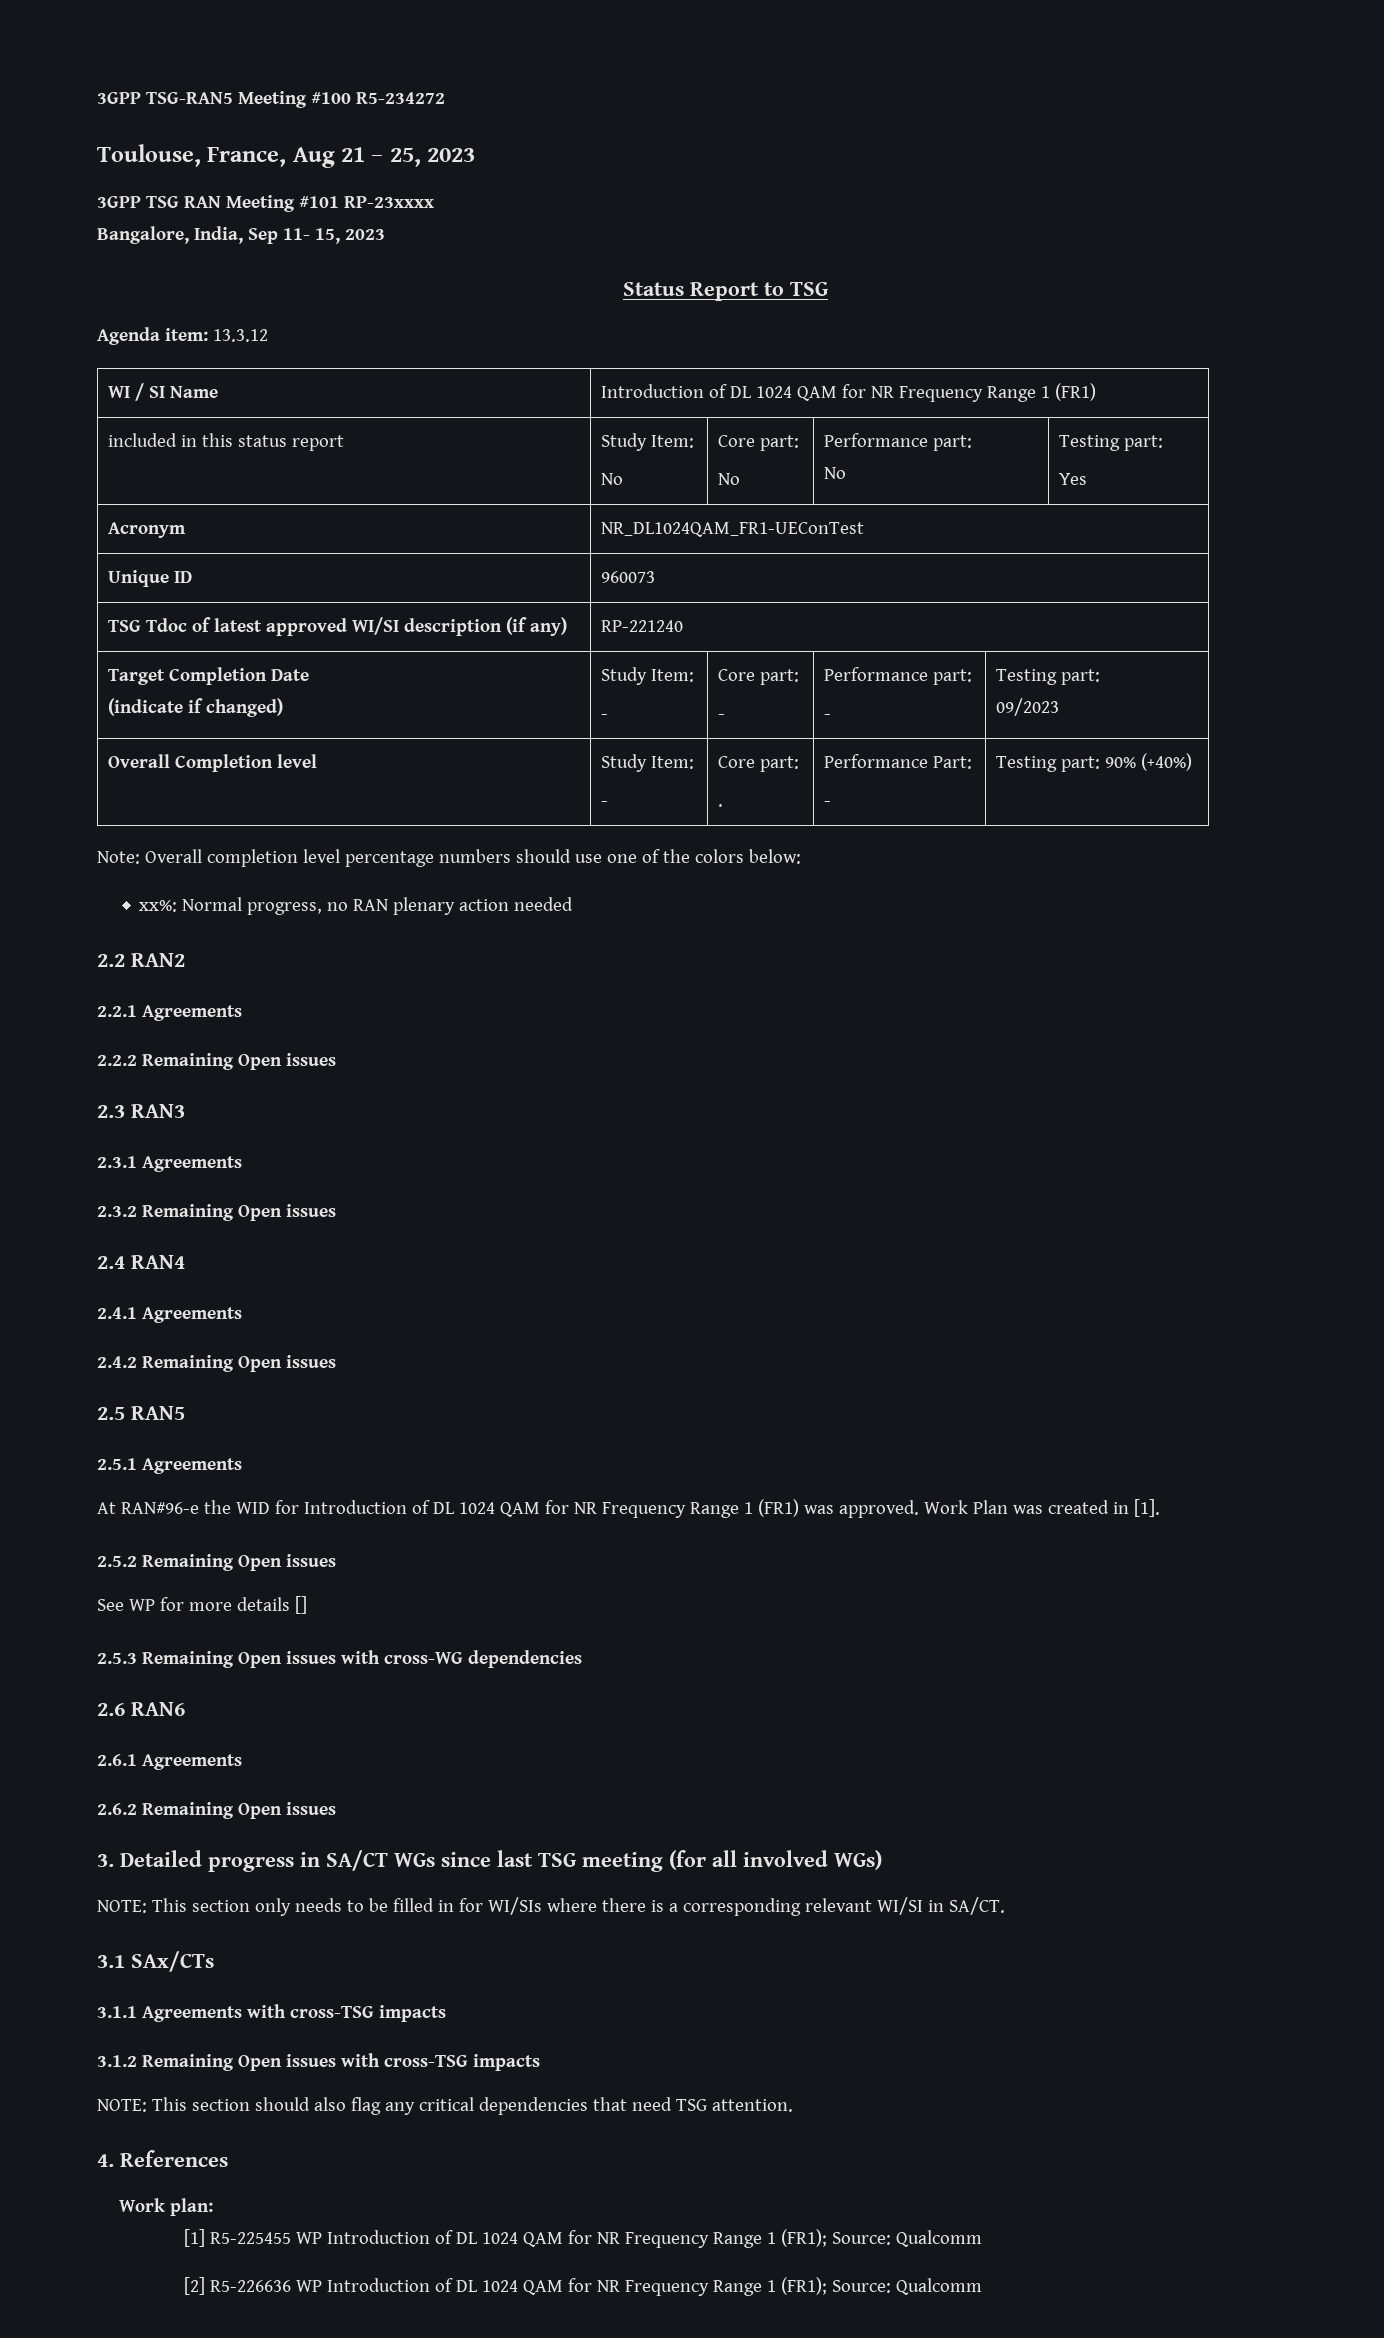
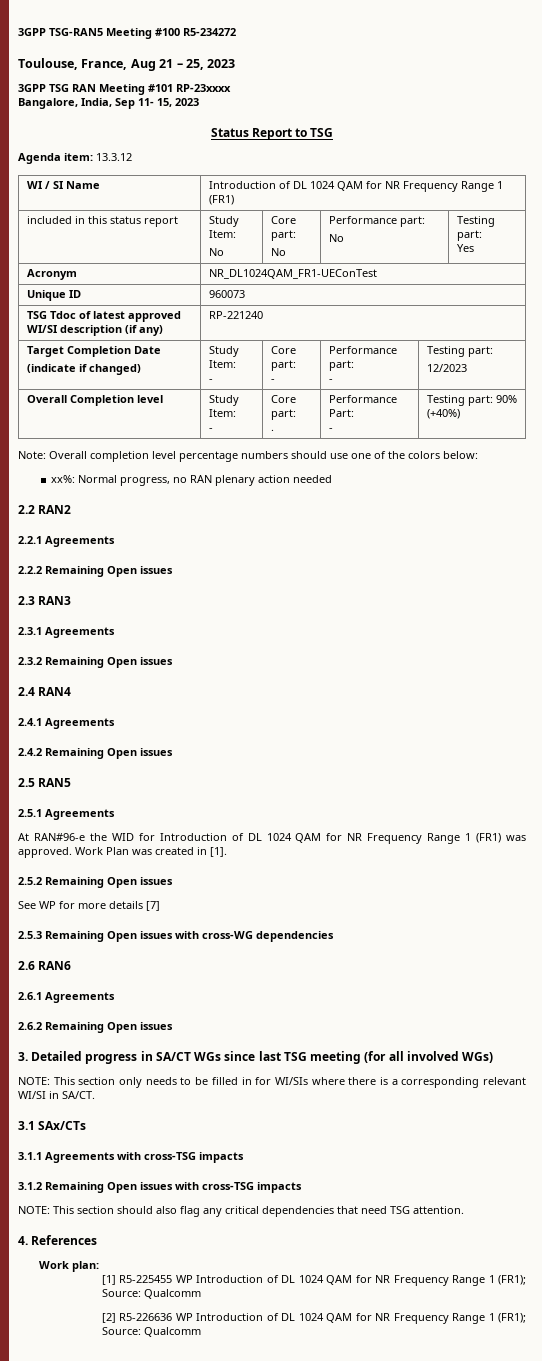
  Target Completion Date
  (indicate if changed) | Study Item:
  - | Core part:
  - | Performance part:
  - | Testing part:
- 09/2023
+ 12/2023
- See WP for more details []
+ See WP for more details [7]

